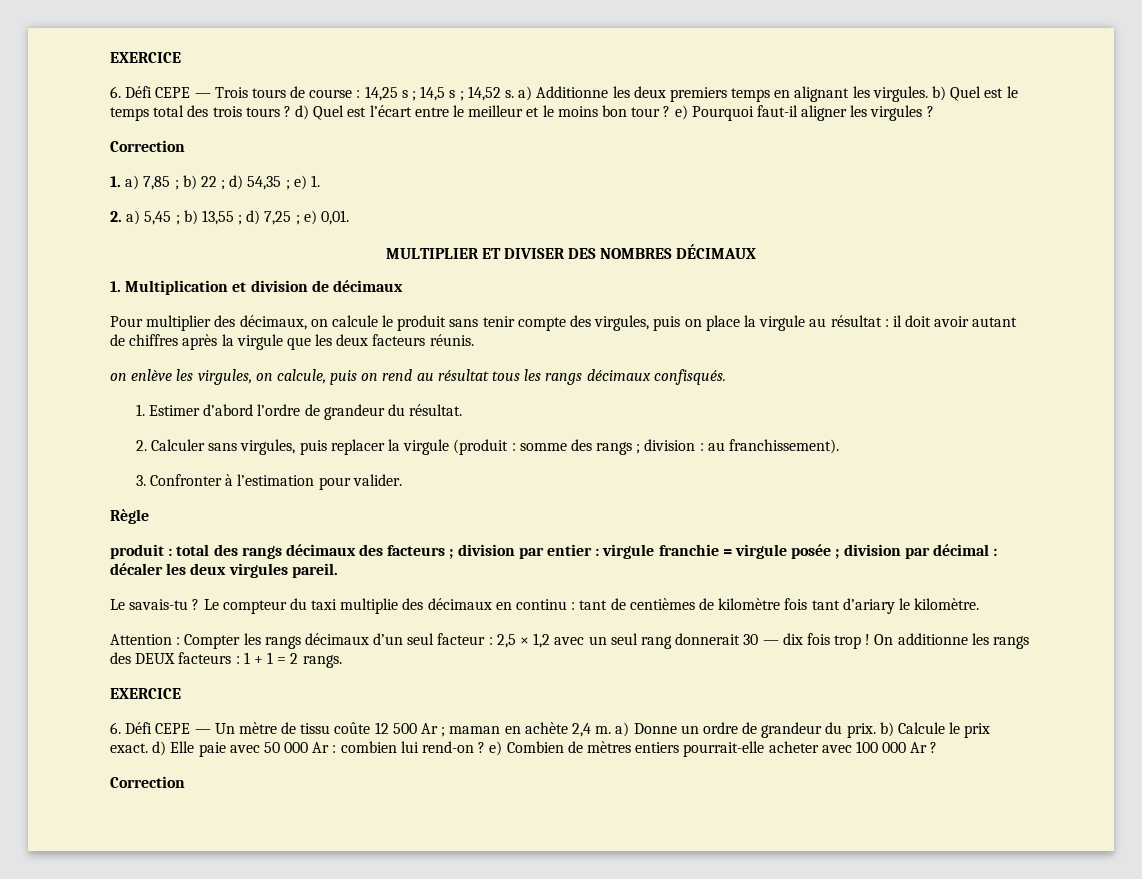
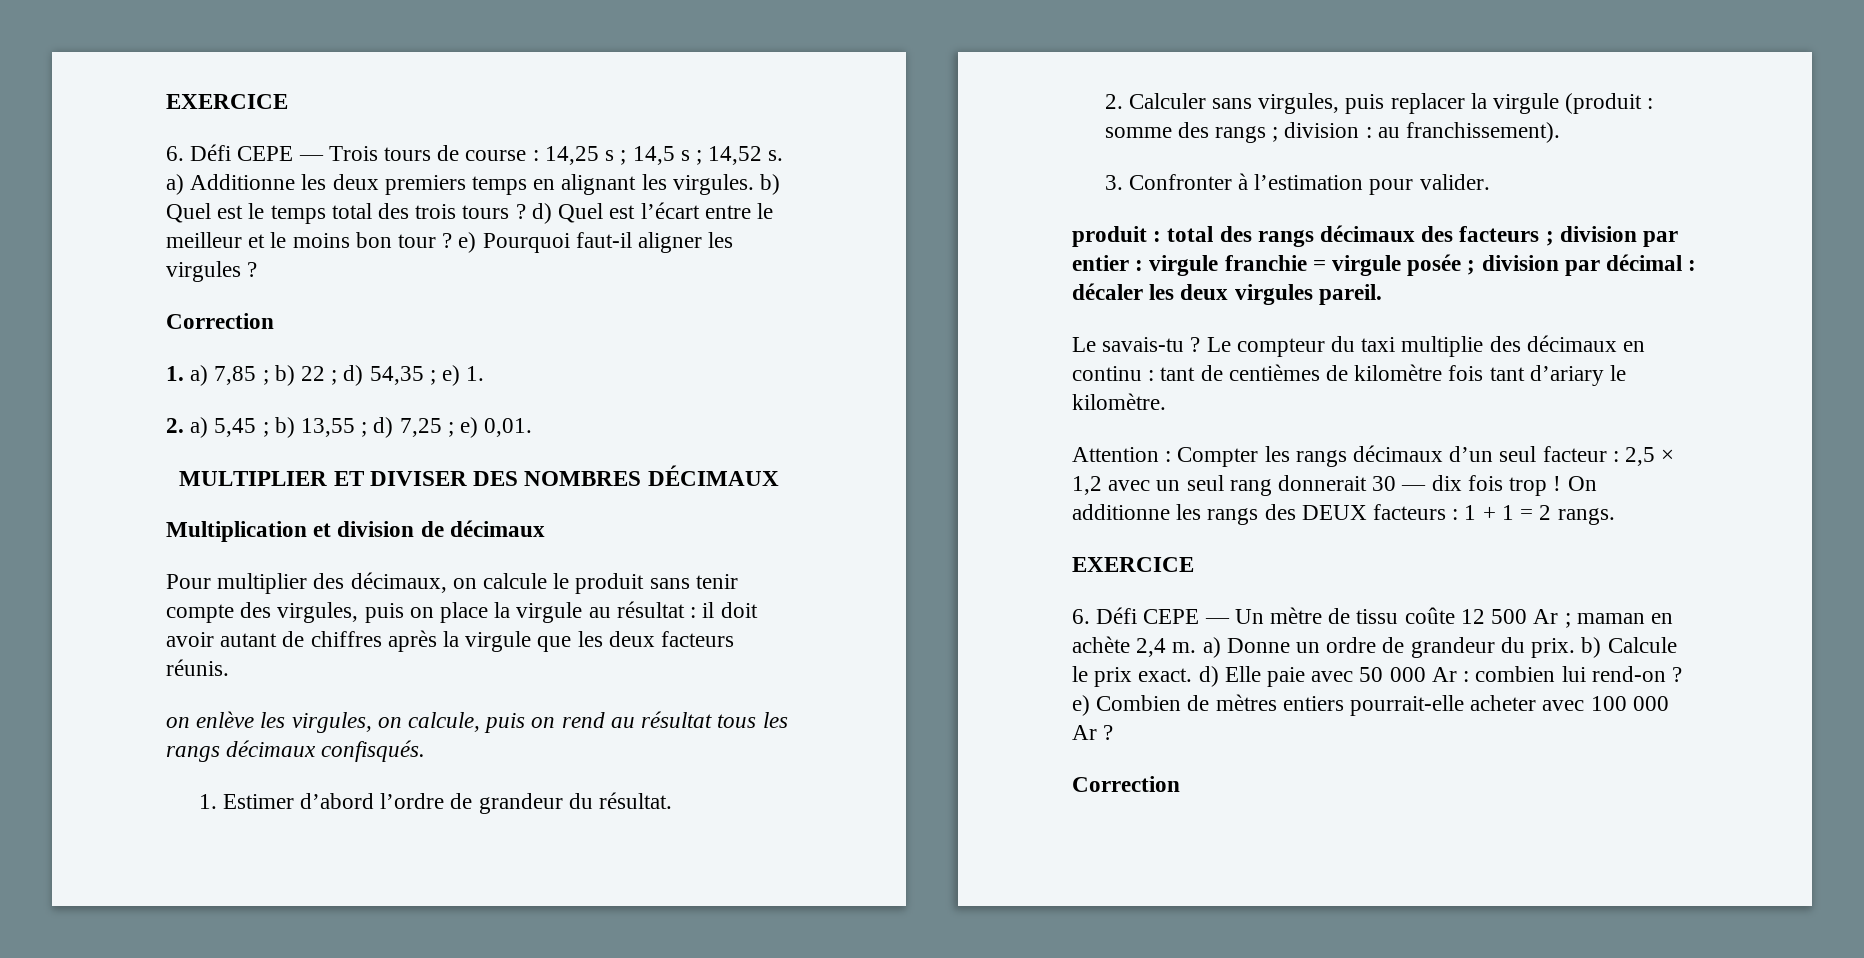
- 1. Multiplication et division de décimaux
+ Multiplication et division de décimaux
- Règle

